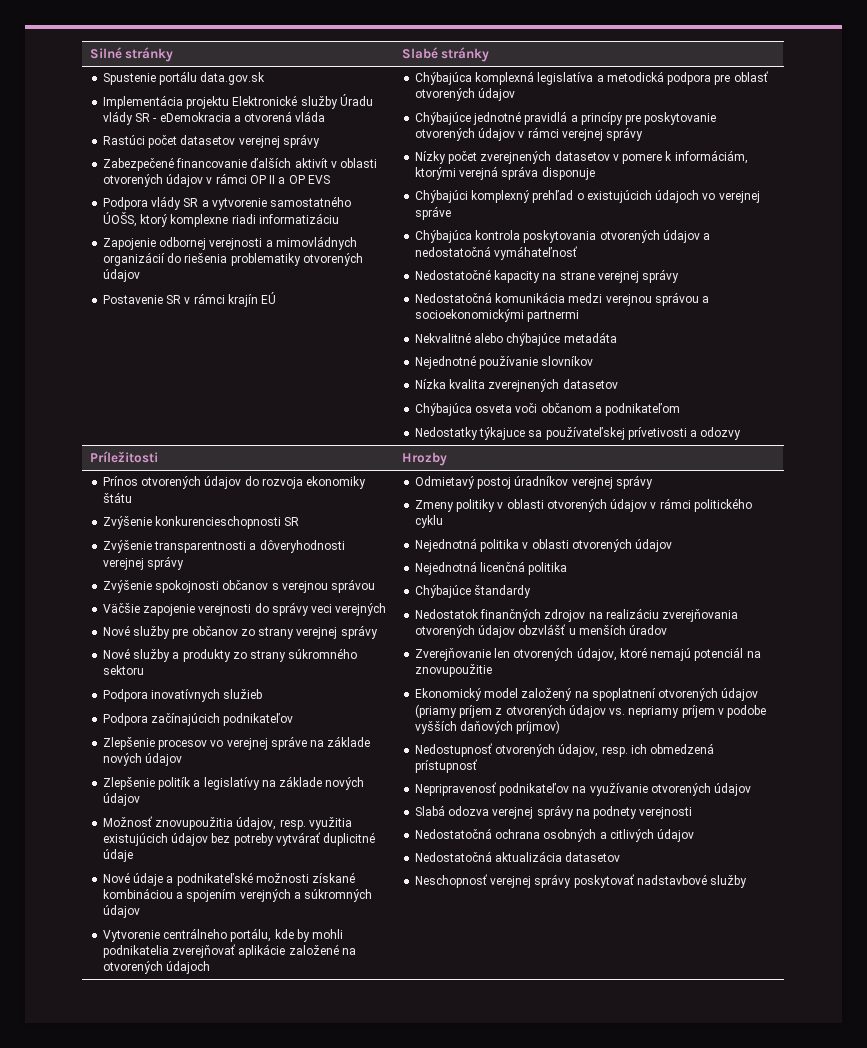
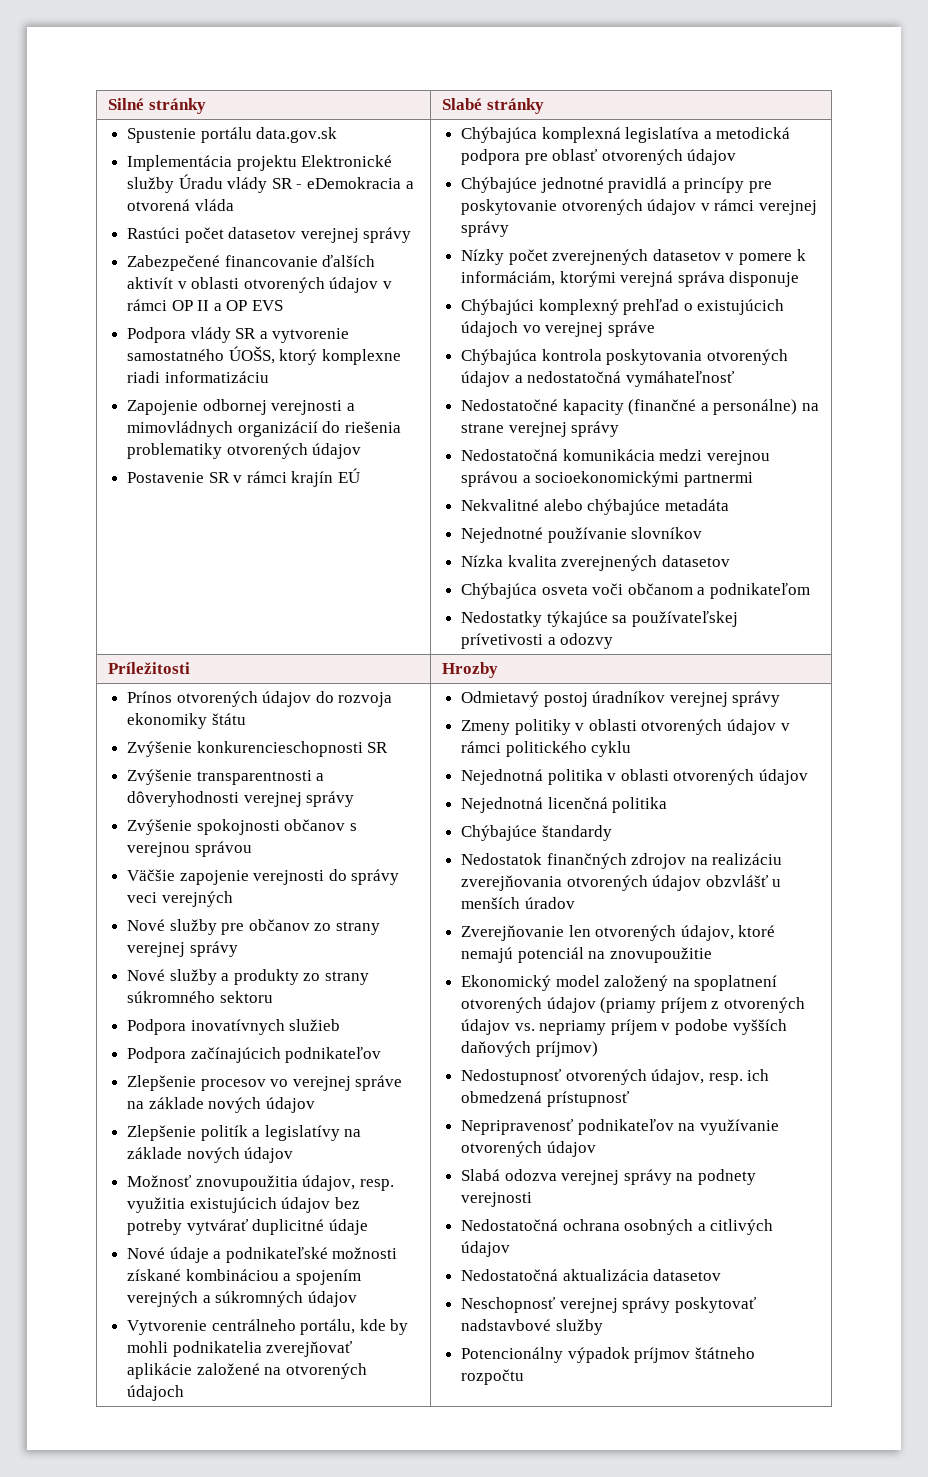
- Nedostatočné kapacity na strane verejnej správy
+ Nedostatočné kapacity (finančné a personálne) na strane verejnej správy
- Nedostatky týkajuce sa používateľskej prívetivosti a odozvy
+ Nedostatky týkajúce sa používateľskej prívetivosti a odozvy
+ Potencionálny výpadok príjmov štátneho rozpočtu

